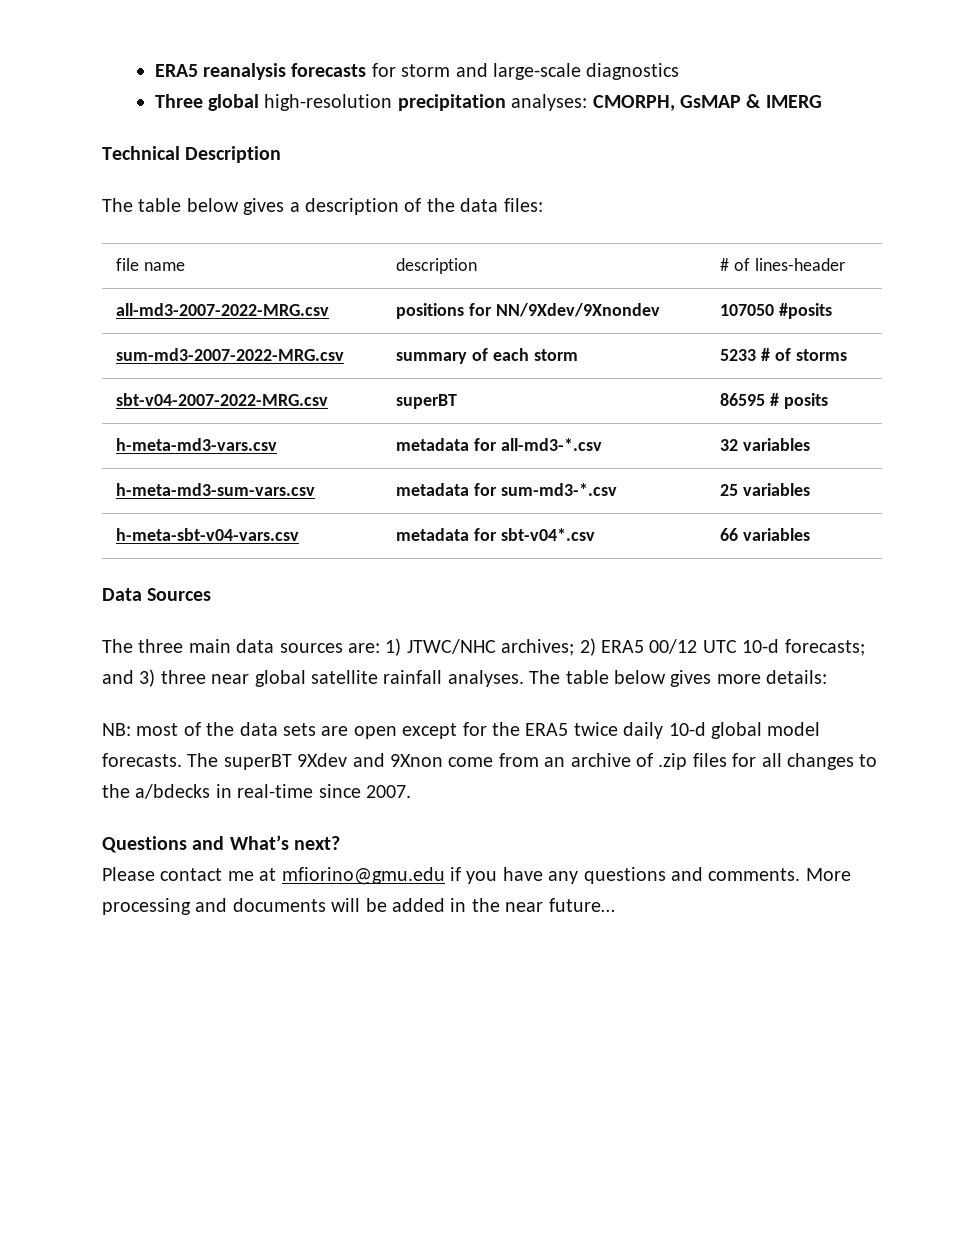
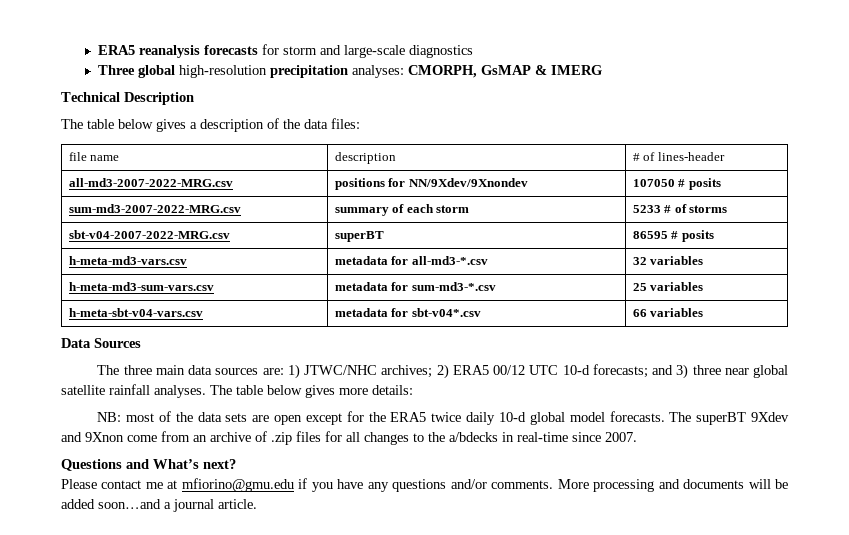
- all-md3-2007-2022-MRG.csv | positions for NN/9Xdev/9Xnondev | 107050 #posits
+ all-md3-2007-2022-MRG.csv | positions for NN/9Xdev/9Xnondev | 107050 # posits
- Please contact me at mfiorino@gmu.edu if you have any questions and comments.
+ Please contact me at mfiorino@gmu.edu if you have any questions and/or comments.
- More processing and documents will be added in the near future…
+ More processing and documents will be added soon…and a journal article.

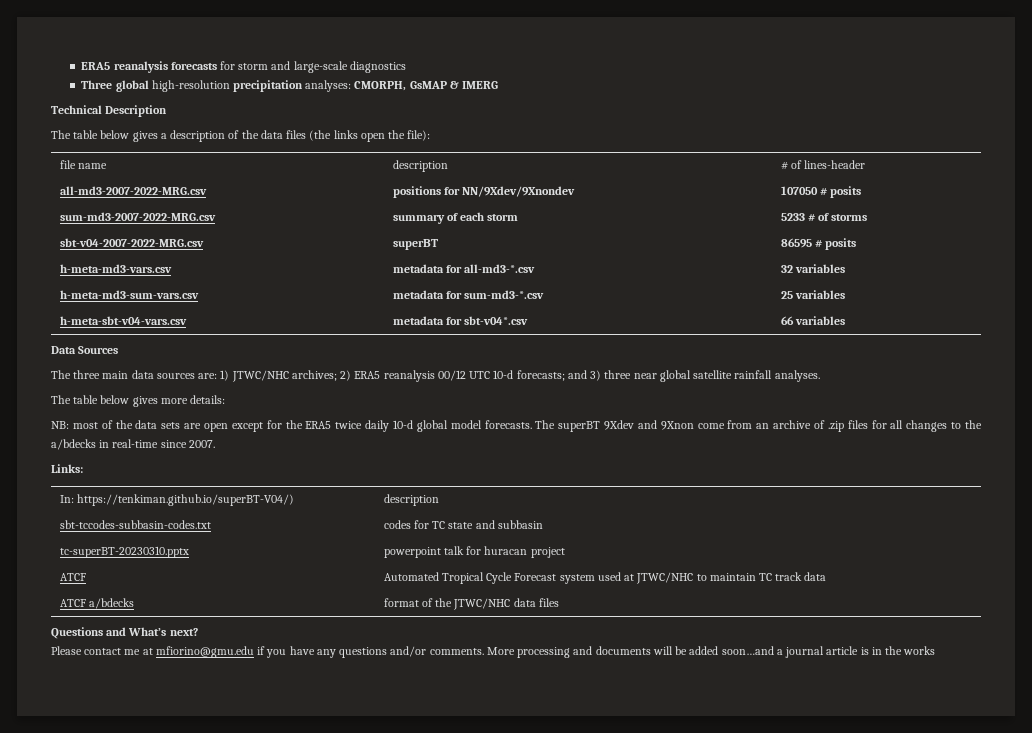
- The table below gives a description of the data files:
+ The table below gives a description of the data files (the links open the file):
- The three main data sources are: 1) JTWC/NHC archives; 2) ERA5 00/12 UTC 10-d forecasts; and 3) three near global satellite rainfall analyses. The table below gives more details:
+ The three main data sources are: 1) JTWC/NHC archives; 2) ERA5 reanalysis 00/12 UTC 10-d forecasts; and 3) three near global satellite rainfall analyses.
+ The table below gives more details:
+ Links:
+ In: https://tenkiman.github.io/superBT-V04/) | description
+ sbt-tccodes-subbasin-codes.txt | codes for TC state and subbasin
+ tc-superBT-20230310.pptx | powerpoint talk for huracan project
+ ATCF | Automated Tropical Cycle Forecast system used at JTWC/NHC to maintain TC track data
+ ATCF a/bdecks | format of the JTWC/NHC data files
- More processing and documents will be added soon…and a journal article.
+ More processing and documents will be added soon…and a journal article is in the works

